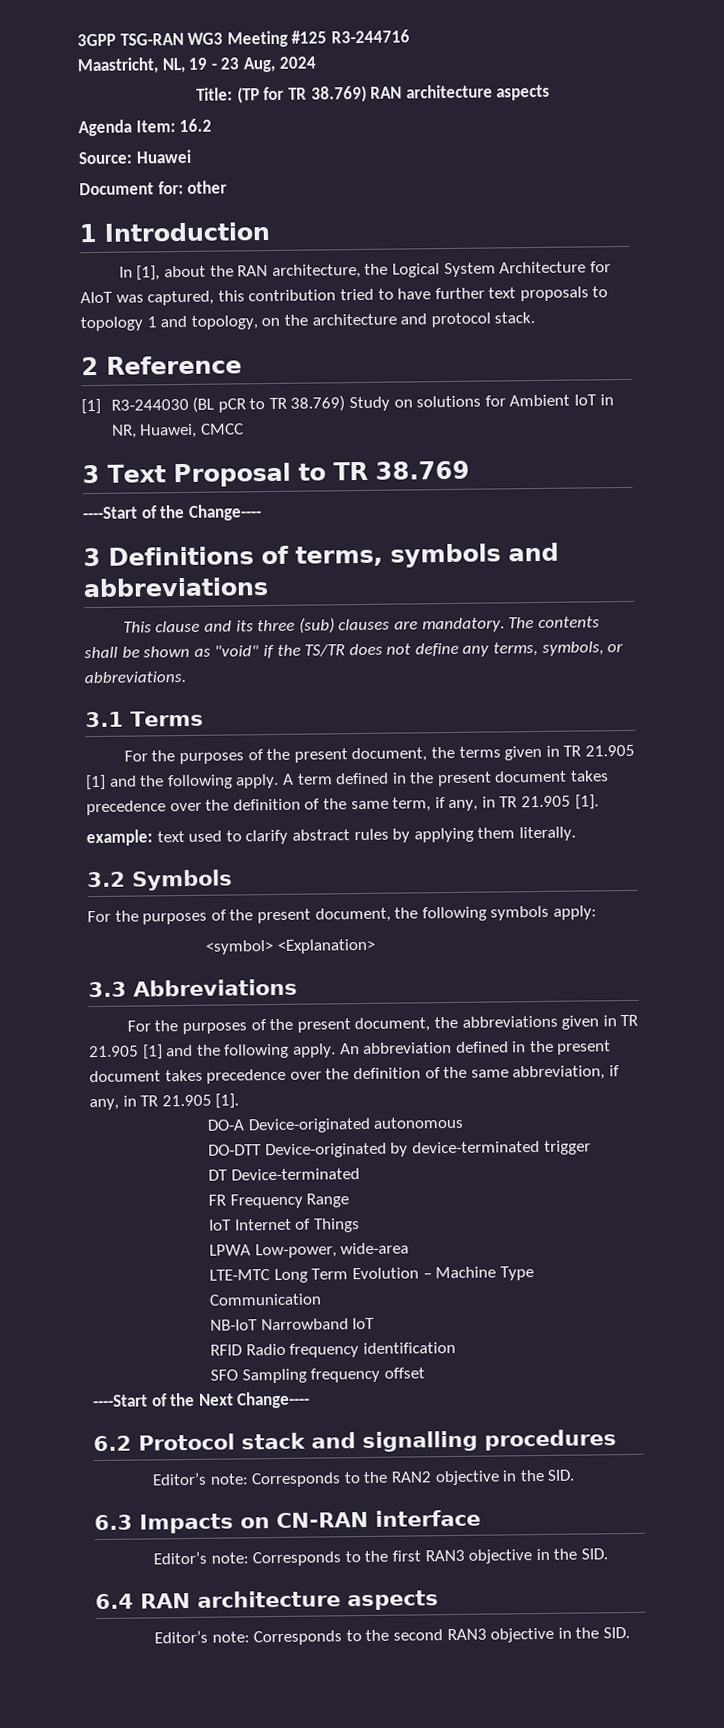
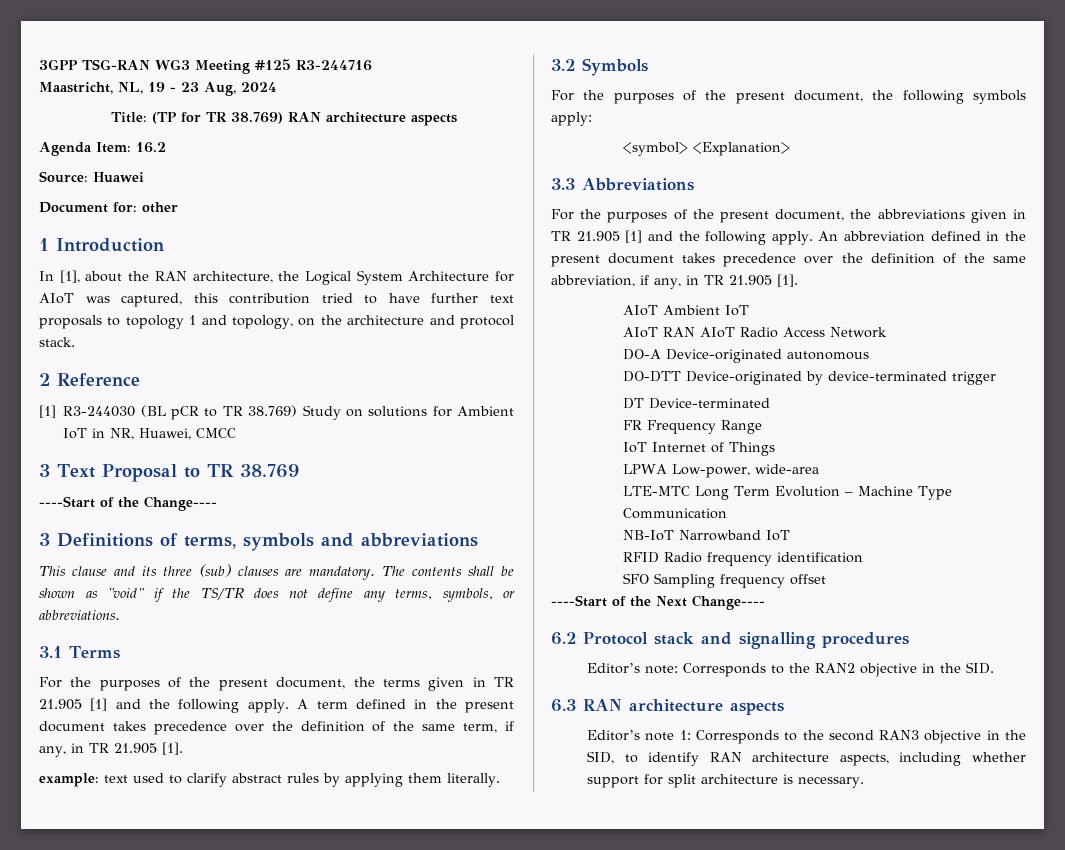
+ AIoT Ambient IoT
+ AIoT RAN AIoT Radio Access Network
- 6.3 Impacts on CN-RAN interface
- Editor’s note: Corresponds to the first RAN3 objective in the SID.
- 6.4 RAN architecture aspects
+ 6.3 RAN architecture aspects
- Editor’s note: Corresponds to the second RAN3 objective in the SID.
+ Editor’s note 1: Corresponds to the second RAN3 objective in the SID, to identify RAN architecture aspects, including whether support for split architecture is necessary.

